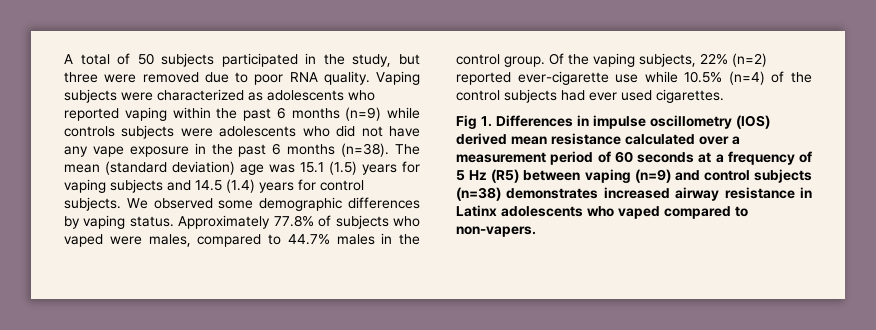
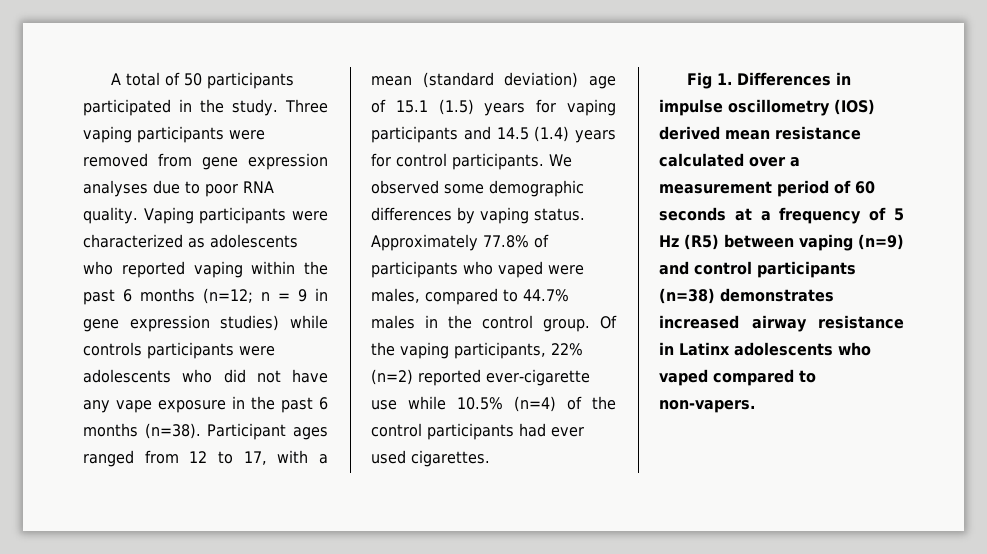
- A total of 50 subjects participated in the study, but three were removed due to poor RNA quality.
+ A total of 50 participants participated in the study. Three vaping participants were removed from gene expression analyses due to poor RNA quality.
- Vaping subjects were characterized as adolescents who reported vaping within the past 6 months (n=9) while controls subjects were adolescents who did not have any vape exposure in the past 6 months (n=38).
+ Vaping participants were characterized as adolescents who reported vaping within the past 6 months (n=12; n = 9 in gene expression studies) while controls participants were adolescents who did not have any vape exposure in the past 6 months (n=38).
- The mean (standard deviation) age was 15.1 (1.5) years for vaping subjects and 14.5 (1.4) years for control subjects.
+ Participant ages ranged from 12 to 17, with a mean (standard deviation) age of 15.1 (1.5) years for vaping participants and 14.5 (1.4) years for control participants.
- Approximately 77.8% of subjects who vaped were males, compared to 44.7% males in the control group.
+ Approximately 77.8% of participants who vaped were males, compared to 44.7% males in the control group.
- Of the vaping subjects, 22% (n=2) reported ever-cigarette use while 10.5% (n=4) of the control subjects had ever used cigarettes.
+ Of the vaping participants, 22% (n=2) reported ever-cigarette use while 10.5% (n=4) of the control participants had ever used cigarettes.
- Fig 1. Differences in impulse oscillometry (IOS) derived mean resistance calculated over a measurement period of 60 seconds at a frequency of 5 Hz (R5) between vaping (n=9) and control subjects (n=38) demonstrates increased airway resistance in Latinx adolescents who vaped compared to non-vapers.
+ Fig 1. Differences in impulse oscillometry (IOS) derived mean resistance calculated over a measurement period of 60 seconds at a frequency of 5 Hz (R5) between vaping (n=9) and control participants (n=38) demonstrates increased airway resistance in Latinx adolescents who vaped compared to non-vapers.

